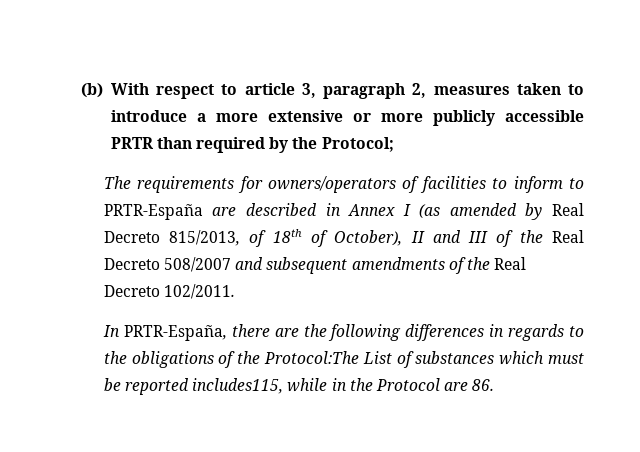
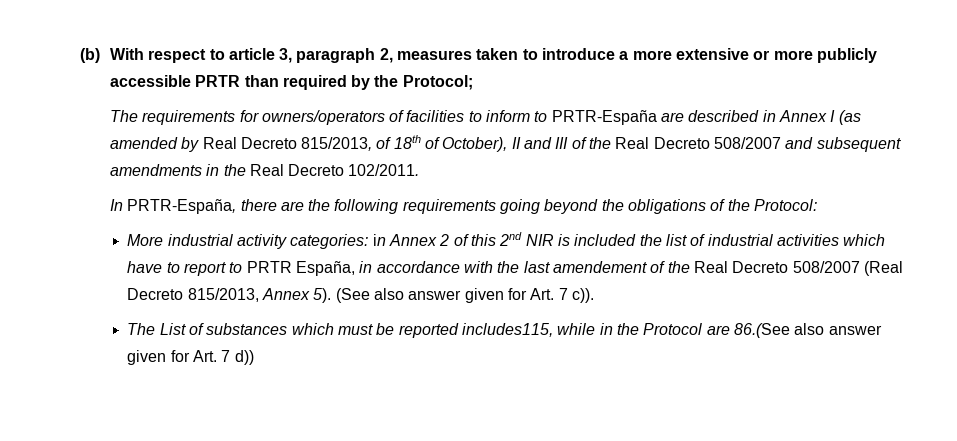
- The requirements for owners/operators of facilities to inform to PRTR-España are described in Annex I (as amended by Real Decreto 815/2013, of 18th of October), II and III of the Real Decreto 508/2007 and subsequent amendments of the Real Decreto 102/2011.
+ The requirements for owners/operators of facilities to inform to PRTR-España are described in Annex I (as amended by Real Decreto 815/2013, of 18th of October), II and III of the Real Decreto 508/2007 and subsequent amendments in the Real Decreto 102/2011.
- In PRTR-España, there are the following differences in regards to the obligations of the Protocol:The List of substances which must be reported includes115, while in the Protocol are 86.
+ In PRTR-España, there are the following requirements going beyond the obligations of the Protocol:
+ More industrial activity categories: in Annex 2 of this 2nd NIR is included the list of industrial activities which have to report to PRTR España, in accordance with the last amendement of the Real Decreto 508/2007 (Real Decreto 815/2013, Annex 5). (See also answer given for Art. 7 c)).
+ The List of substances which must be reported includes115, while in the Protocol are 86.(See also answer given for Art. 7 d))

